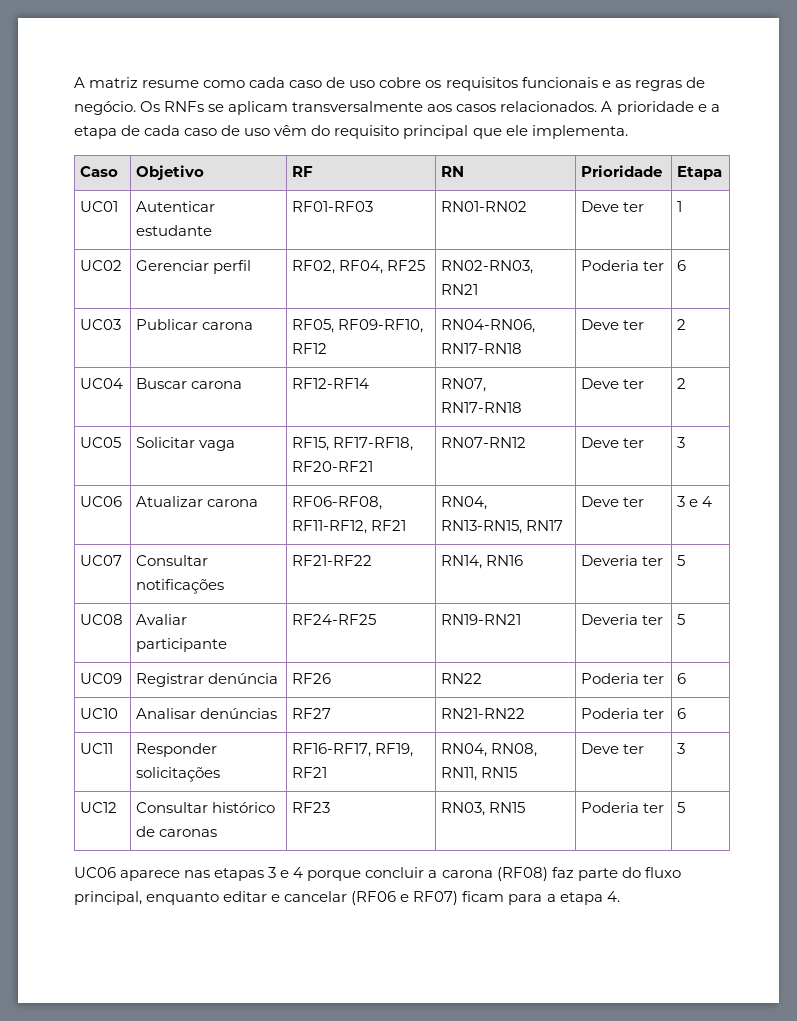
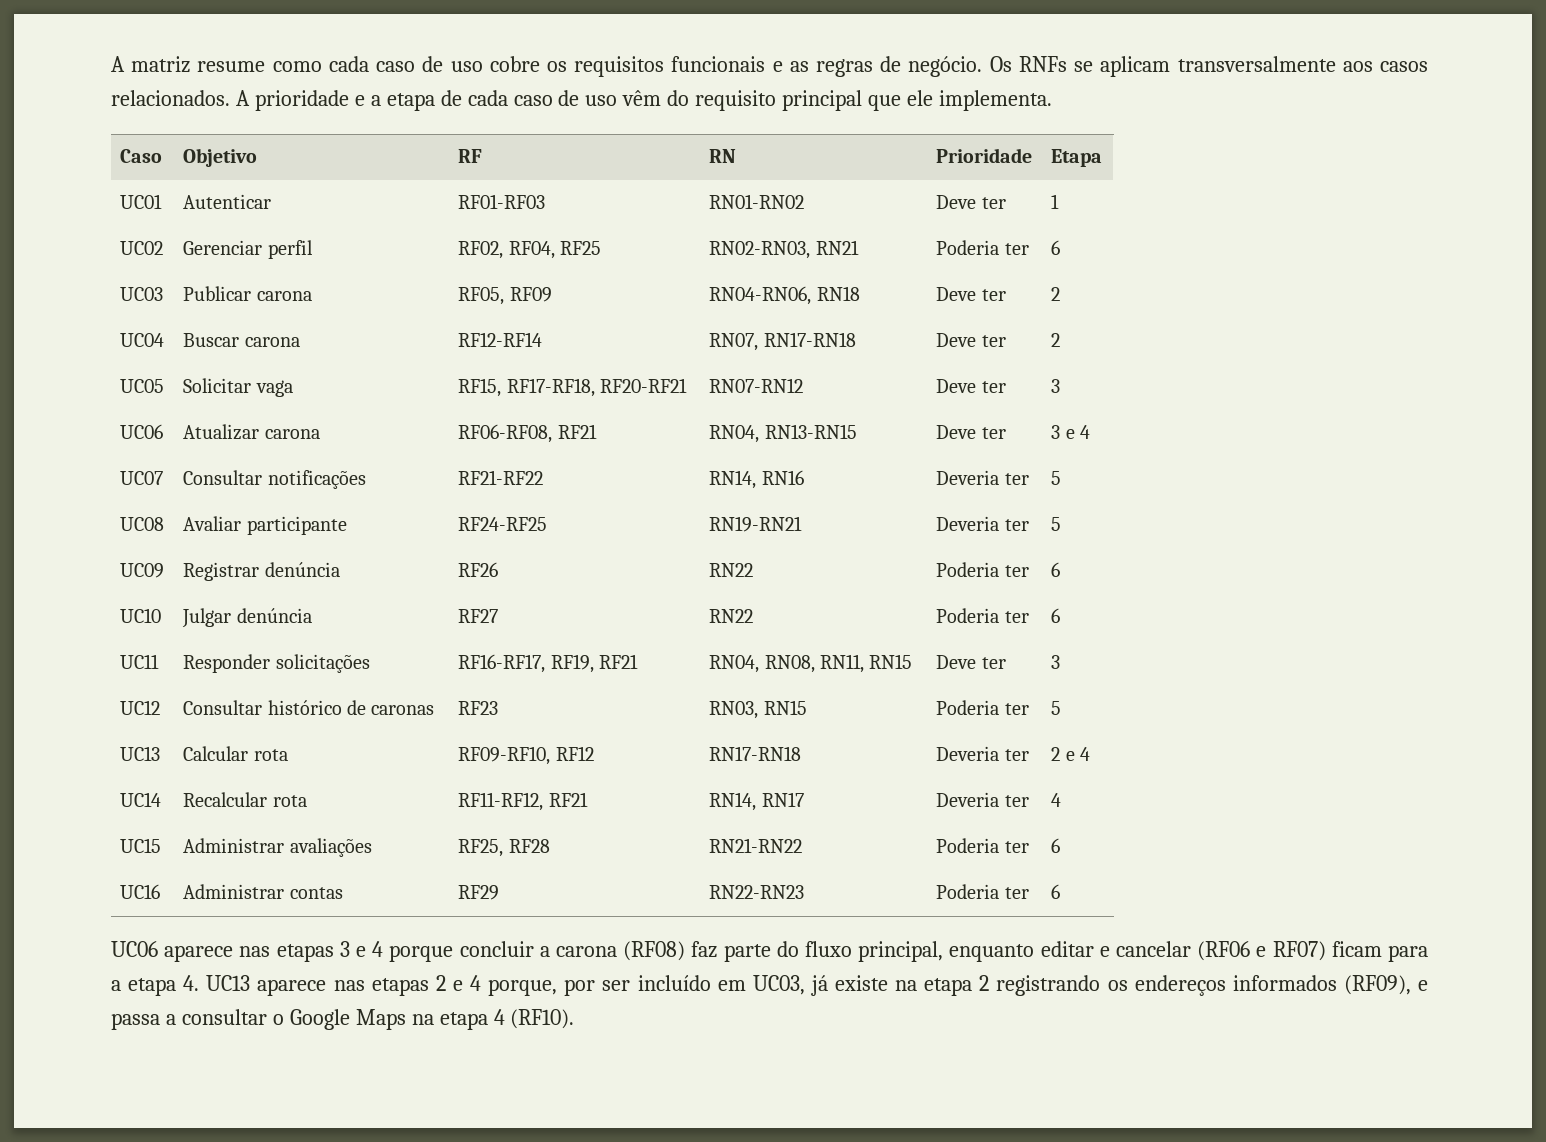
- UC01 | Autenticar estudante | RF01-RF03 | RN01-RN02 | Deve ter | 1
+ UC01 | Autenticar | RF01-RF03 | RN01-RN02 | Deve ter | 1
- UC03 | Publicar carona | RF05, RF09-RF10, RF12 | RN04-RN06, RN17-RN18 | Deve ter | 2
+ UC03 | Publicar carona | RF05, RF09 | RN04-RN06, RN18 | Deve ter | 2
- UC06 | Atualizar carona | RF06-RF08, RF11-RF12, RF21 | RN04, RN13-RN15, RN17 | Deve ter | 3 e 4
+ UC06 | Atualizar carona | RF06-RF08, RF21 | RN04, RN13-RN15 | Deve ter | 3 e 4
- UC10 | Analisar denúncias | RF27 | RN21-RN22 | Poderia ter | 6
+ UC10 | Julgar denúncia | RF27 | RN22 | Poderia ter | 6
+ UC13 | Calcular rota | RF09-RF10, RF12 | RN17-RN18 | Deveria ter | 2 e 4
+ UC14 | Recalcular rota | RF11-RF12, RF21 | RN14, RN17 | Deveria ter | 4
+ UC15 | Administrar avaliações | RF25, RF28 | RN21-RN22 | Poderia ter | 6
+ UC16 | Administrar contas | RF29 | RN22-RN23 | Poderia ter | 6
- UC06 aparece nas etapas 3 e 4 porque concluir a carona (RF08) faz parte do fluxo principal, enquanto editar e cancelar (RF06 e RF07) ficam para a etapa 4.
+ UC06 aparece nas etapas 3 e 4 porque concluir a carona (RF08) faz parte do fluxo principal, enquanto editar e cancelar (RF06 e RF07) ficam para a etapa 4. UC13 aparece nas etapas 2 e 4 porque, por ser incluído em UC03, já existe na etapa 2 registrando os endereços informados (RF09), e passa a consultar o Google Maps na etapa 4 (RF10).

